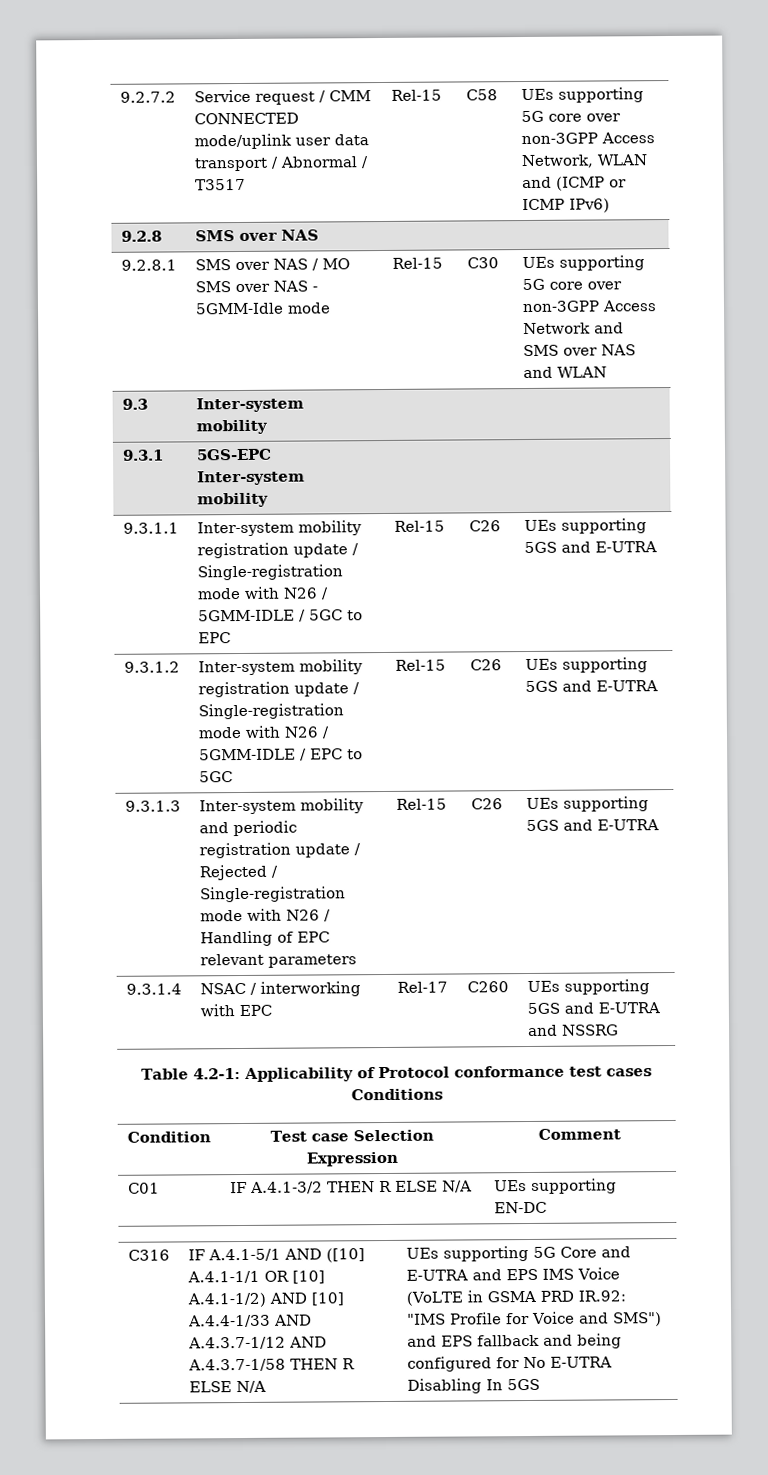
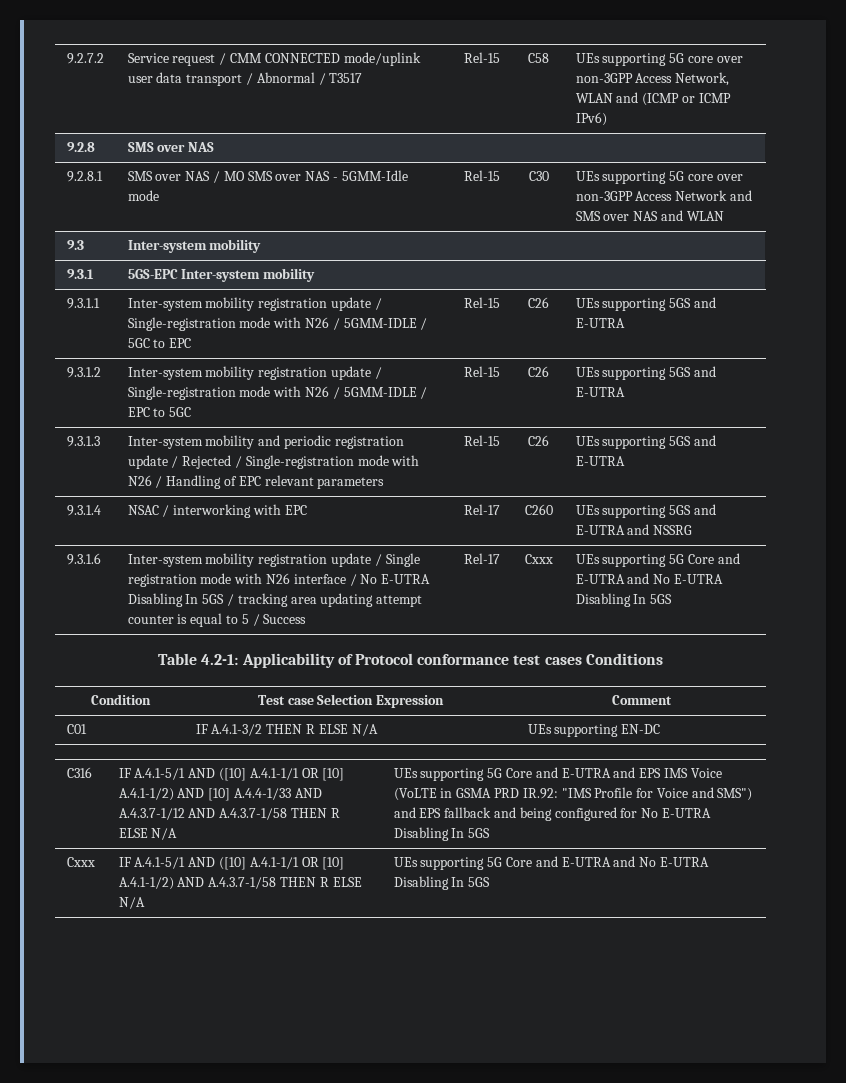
+ 9.3.1.6 | Inter-system mobility registration update / Single registration mode with N26 interface / No E-UTRA Disabling In 5GS / tracking area updating attempt counter is equal to 5 / Success | Rel-17 | Cxxx | UEs supporting 5G Core and E-UTRA and No E-UTRA Disabling In 5GS
+ Cxxx | IF A.4.1-5/1 AND ([10] A.4.1-1/1 OR [10] A.4.1-1/2) AND A.4.3.7-1/58 THEN R ELSE N/A | UEs supporting 5G Core and E-UTRA and No E-UTRA Disabling In 5GS

